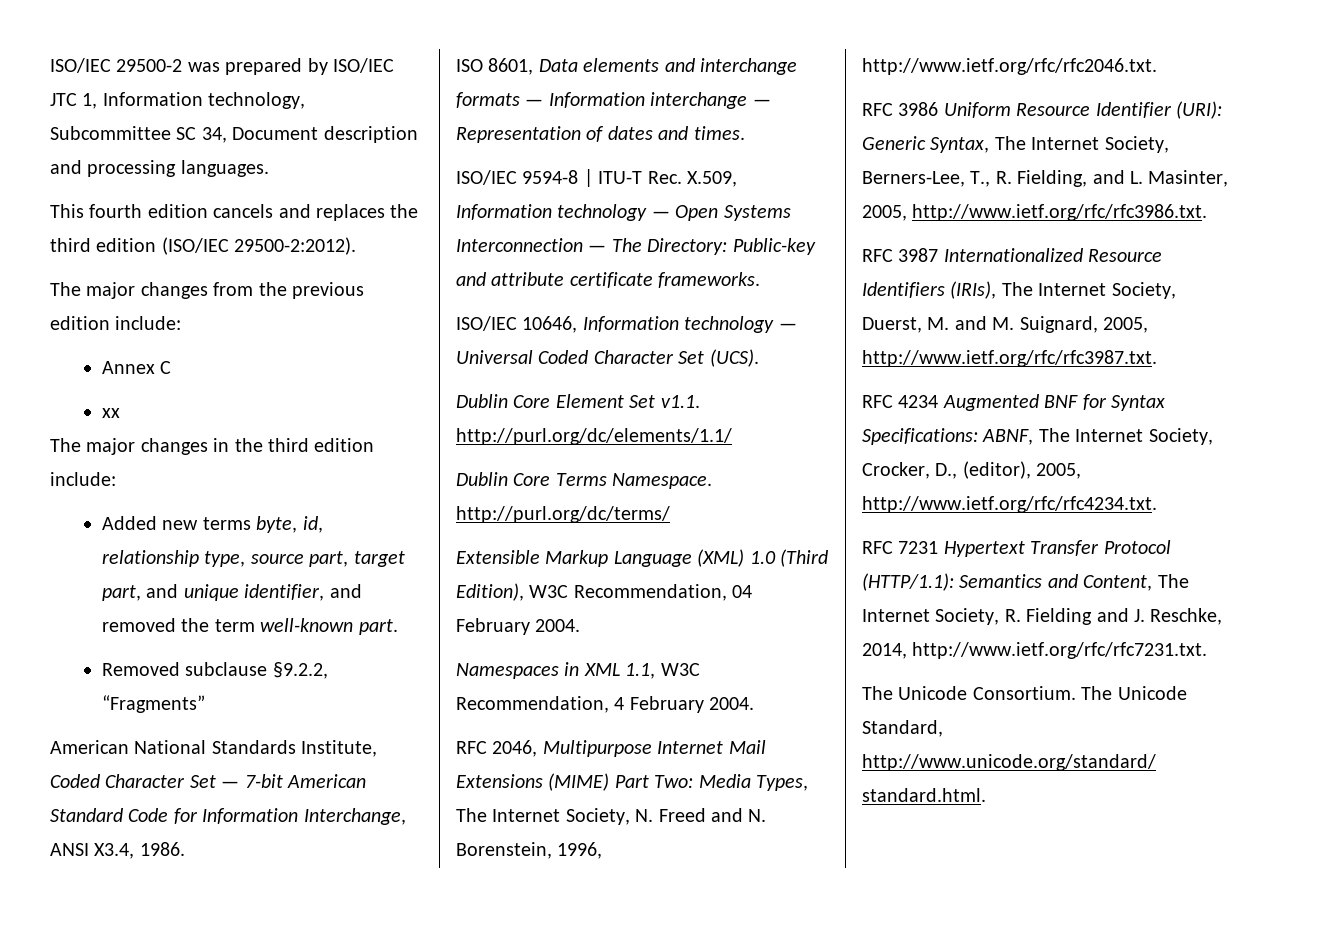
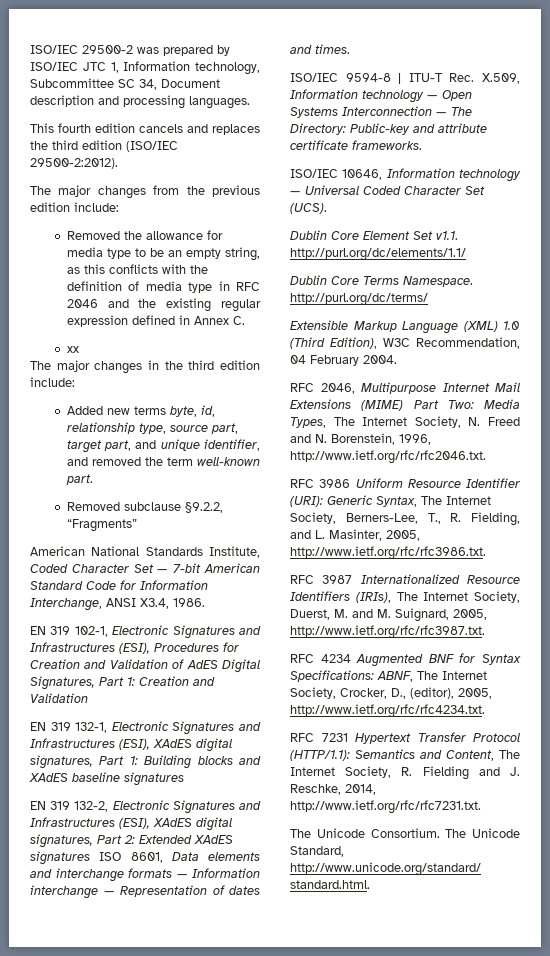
- Annex C
+ Removed the allowance for media type to be an empty string, as this conflicts with the definition of media type in RFC 2046 and the existing regular expression defined in Annex C.
- ISO 8601, Data elements and interchange formats — Information interchange — Representation of dates and times.
+ EN 319 102-1, Electronic Signatures and Infrastructures (ESI), Procedures for Creation and Validation of AdES Digital Signatures, Part 1: Creation and Validation
+ EN 319 132-1, Electronic Signatures and Infrastructures (ESI), XAdES digital signatures, Part 1: Building blocks and XAdES baseline signatures
+ EN 319 132-2, Electronic Signatures and Infrastructures (ESI), XAdES digital signatures, Part 2: Extended XAdES signatures ISO 8601, Data elements and interchange formats — Information interchange — Representation of dates and times.
- Namespaces in XML 1.1, W3C Recommendation, 4 February 2004.

